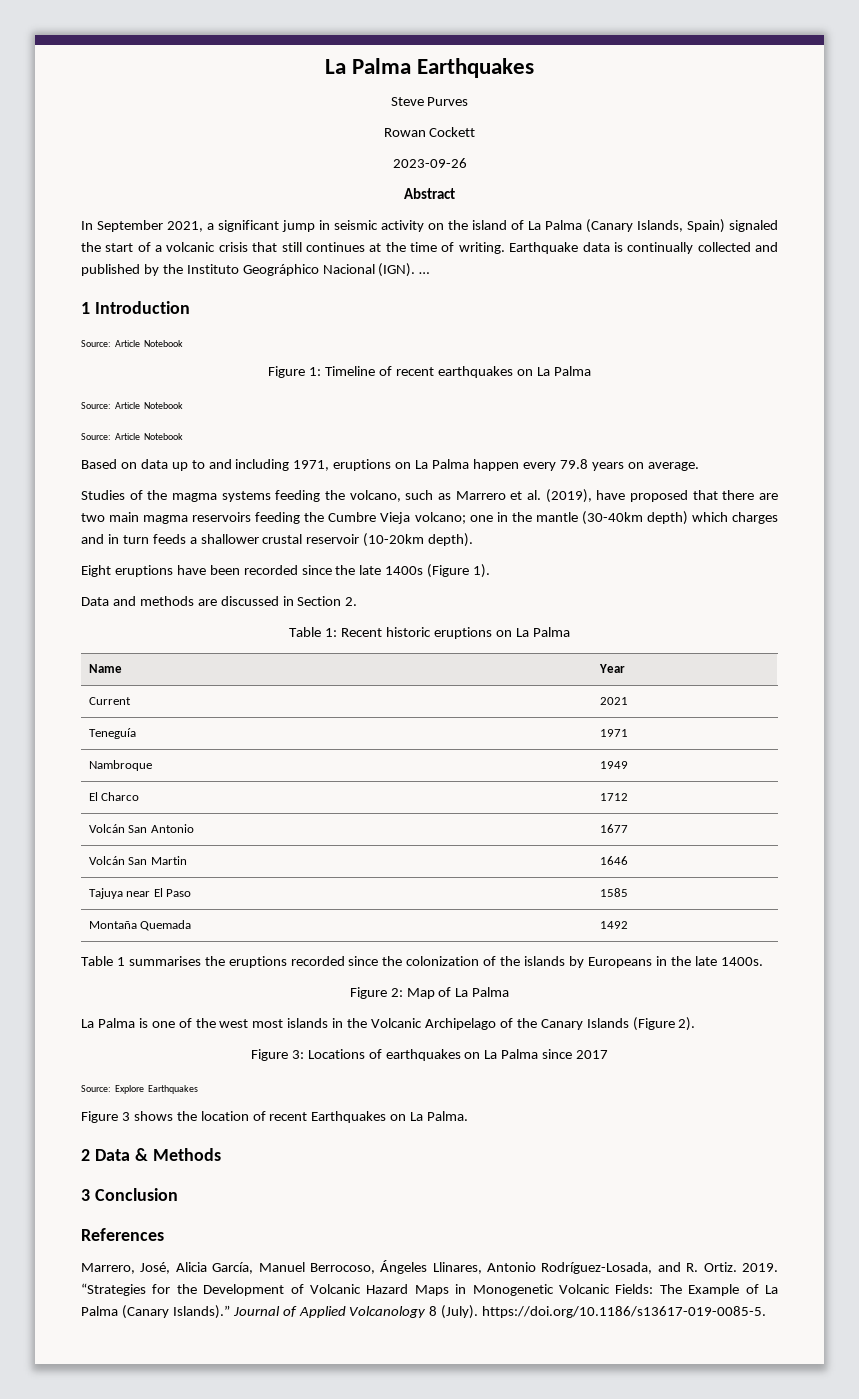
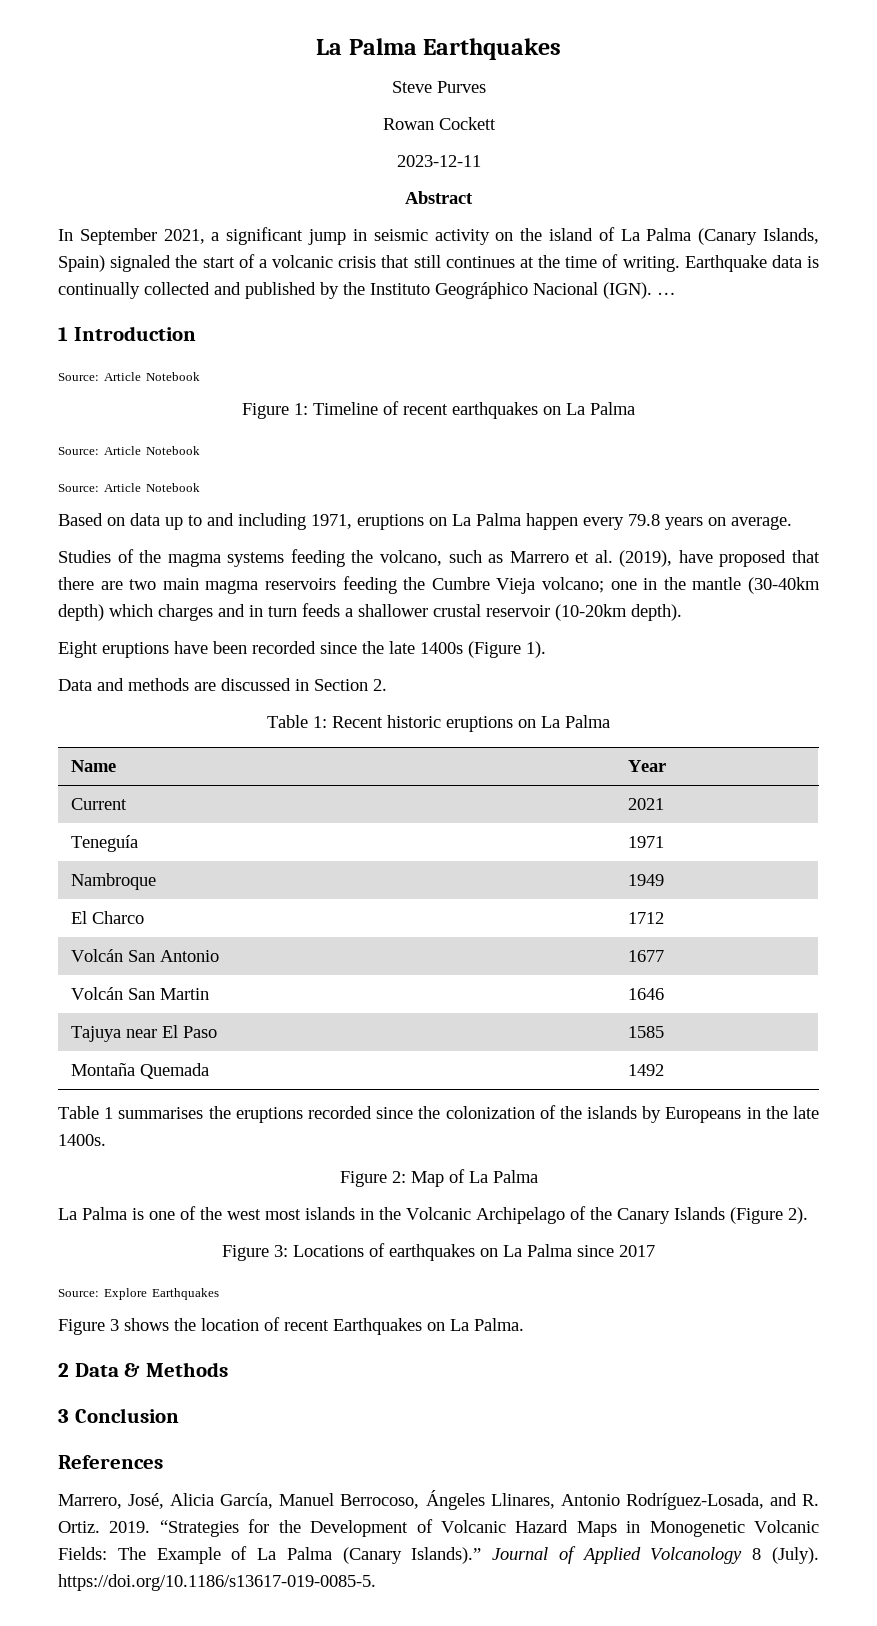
- 2023-09-26
+ 2023-12-11

